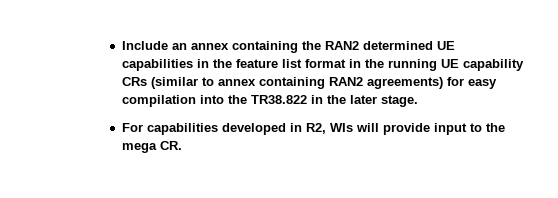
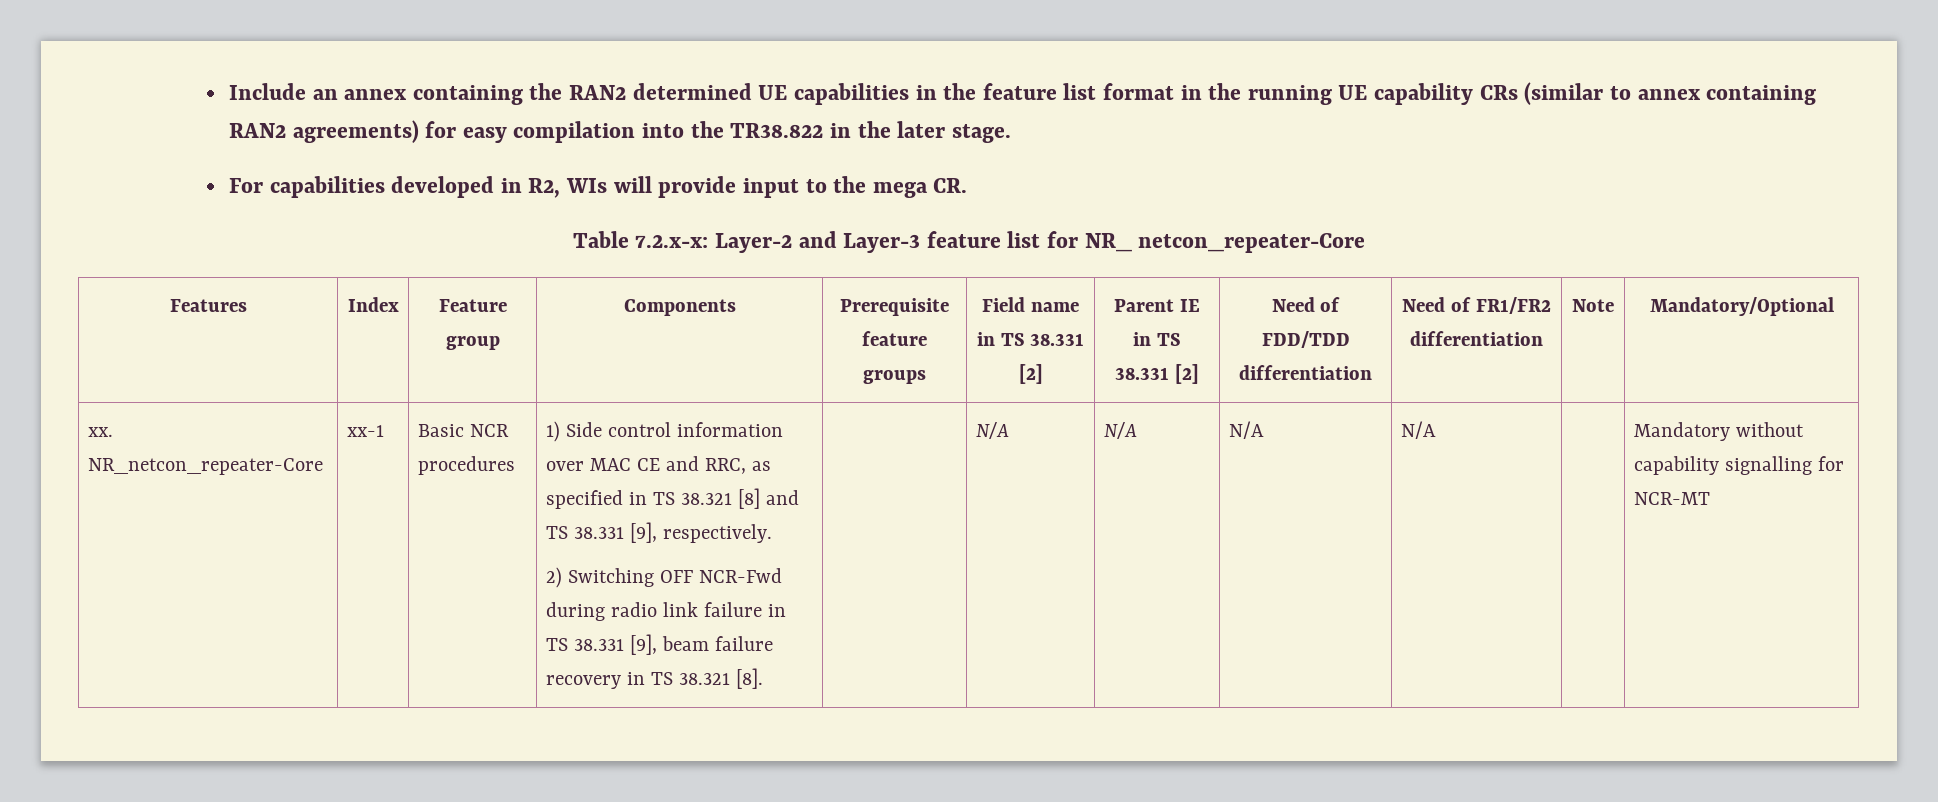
+ Table 7.2.x-x: Layer-2 and Layer-3 feature list for NR_ netcon_repeater-Core
+ Features | Index | Feature group | Components | Prerequisite feature groups | Field name in TS 38.331 [2] | Parent IE in TS 38.331 [2] | Need of FDD/TDD differentiation | Need of FR1/FR2 differentiation | Note | Mandatory/Optional
+ xx. NR_netcon_repeater-Core | xx-1 | Basic NCR procedures | 1) Side control information over MAC CE and RRC, as specified in TS 38.321 [8] and TS 38.331 [9], respectively.
+ 2) Switching OFF NCR-Fwd during radio link failure in TS 38.331 [9], beam failure recovery in TS 38.321 [8]. | | N/A | N/A | N/A | N/A | | Mandatory without capability signalling for NCR-MT

